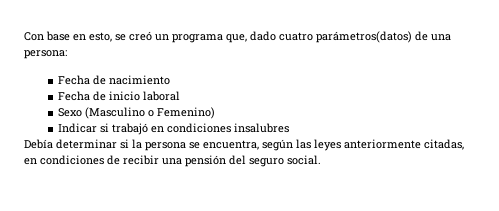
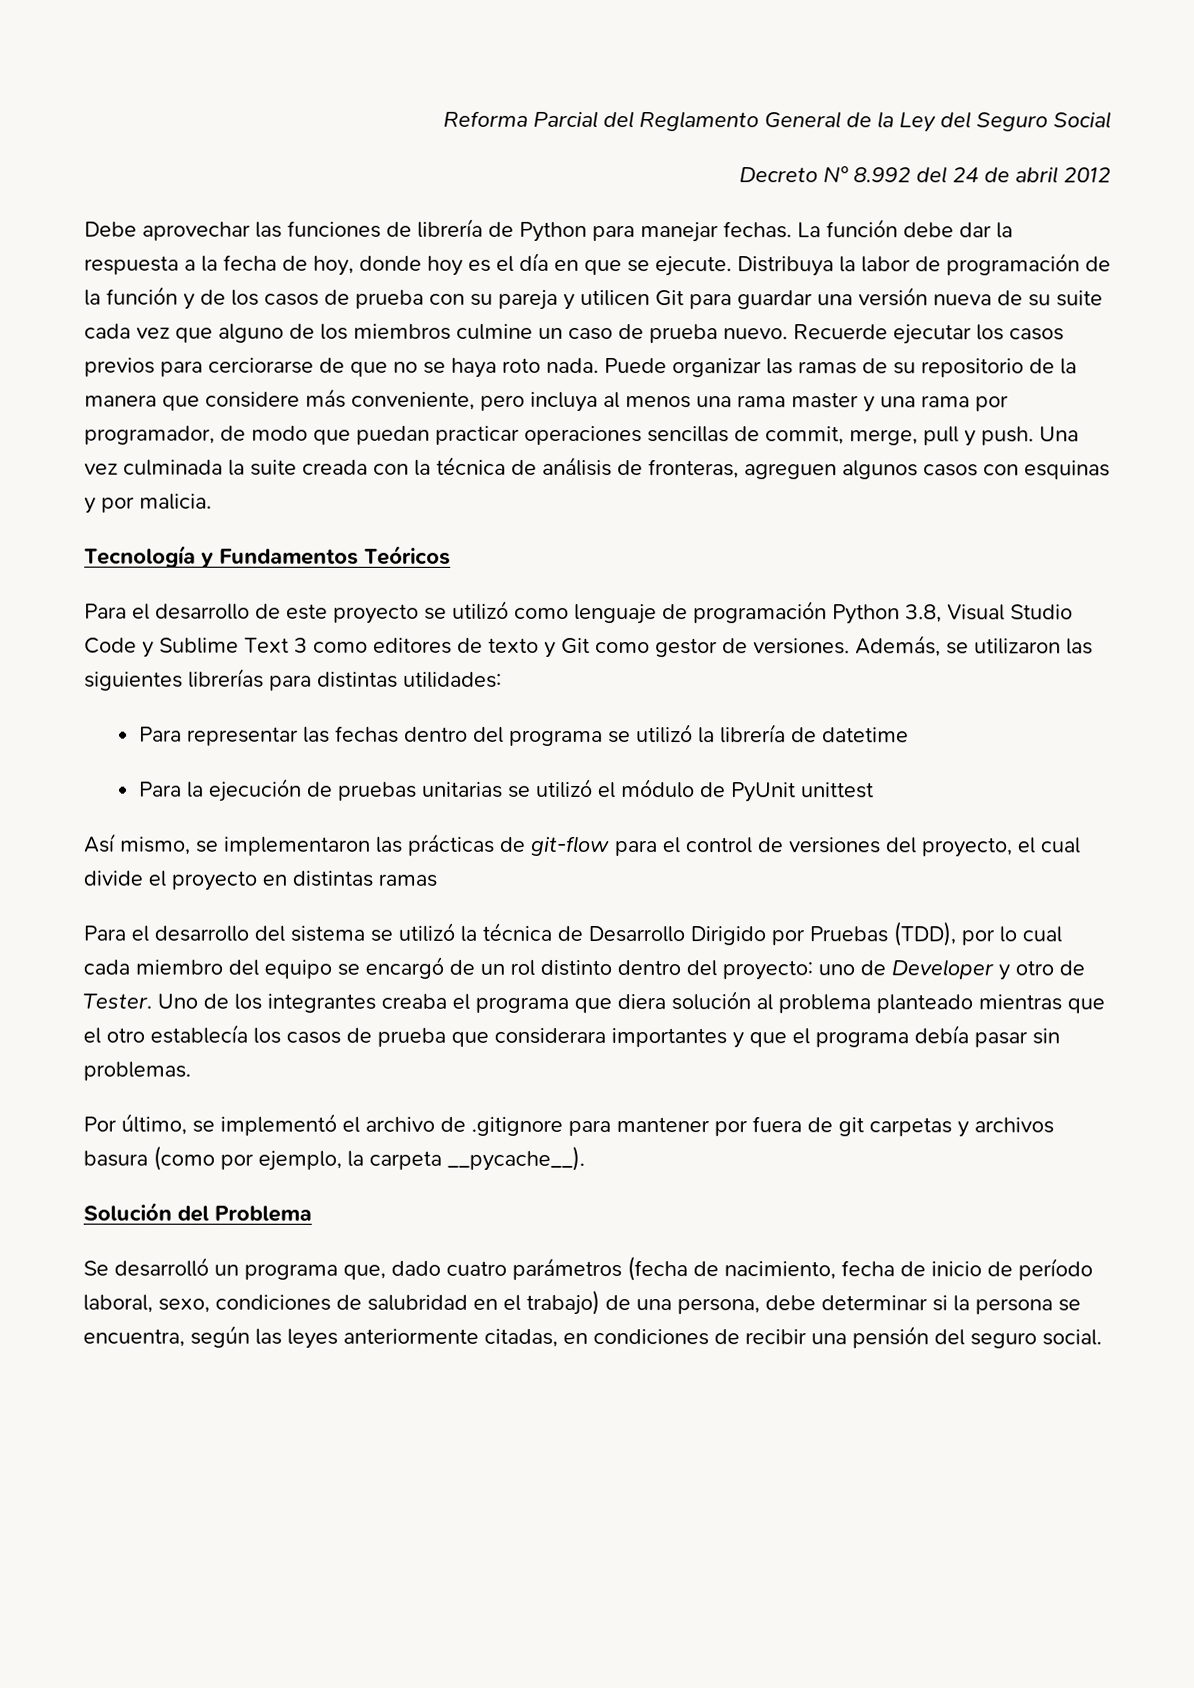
- Con base en esto, se creó un programa que, dado cuatro parámetros(datos) de una persona:
- Fecha de nacimiento
- Fecha de inicio laboral
- Sexo (Masculino o Femenino)
- Indicar si trabajó en condiciones insalubres
- Debía determinar si la persona se encuentra, según las leyes anteriormente citadas, en condiciones de recibir una pensión del seguro social.
+ Reforma Parcial del Reglamento General de la Ley del Seguro Social
+ Decreto N° 8.992 del 24 de abril 2012
+ Debe aprovechar las funciones de librería de Python para manejar fechas. La función debe dar la respuesta a la fecha de hoy, donde hoy es el día en que se ejecute. Distribuya la labor de programación de la función y de los casos de prueba con su pareja y utilicen Git para guardar una versión nueva de su suite cada vez que alguno de los miembros culmine un caso de prueba nuevo. Recuerde ejecutar los casos previos para cerciorarse de que no se haya roto nada. Puede organizar las ramas de su repositorio de la manera que considere más conveniente, pero incluya al menos una rama master y una rama por programador, de modo que puedan practicar operaciones sencillas de commit, merge, pull y push. Una vez culminada la suite creada con la técnica de análisis de fronteras, agreguen algunos casos con esquinas y por malicia.
+ Tecnología y Fundamentos Teóricos
+ Para el desarrollo de este proyecto se utilizó como lenguaje de programación Python 3.8, Visual Studio Code y Sublime Text 3 como editores de texto y Git como gestor de versiones. Además, se utilizaron las siguientes librerías para distintas utilidades:
+ Para representar las fechas dentro del programa se utilizó la librería de datetime
+ Para la ejecución de pruebas unitarias se utilizó el módulo de PyUnit unittest
+ Así mismo, se implementaron las prácticas de git-flow para el control de versiones del proyecto, el cual divide el proyecto en distintas ramas
+ Para el desarrollo del sistema se utilizó la técnica de Desarrollo Dirigido por Pruebas (TDD), por lo cual cada miembro del equipo se encargó de un rol distinto dentro del proyecto: uno de Developer y otro de Tester. Uno de los integrantes creaba el programa que diera solución al problema planteado mientras que el otro establecía los casos de prueba que considerara importantes y que el programa debía pasar sin problemas.
+ Por último, se implementó el archivo de .gitignore para mantener por fuera de git carpetas y archivos basura (como por ejemplo, la carpeta __pycache__).
+ Solución del Problema
+ Se desarrolló un programa que, dado cuatro parámetros (fecha de nacimiento, fecha de inicio de período laboral, sexo, condiciones de salubridad en el trabajo) de una persona, debe determinar si la persona se encuentra, según las leyes anteriormente citadas, en condiciones de recibir una pensión del seguro social.

